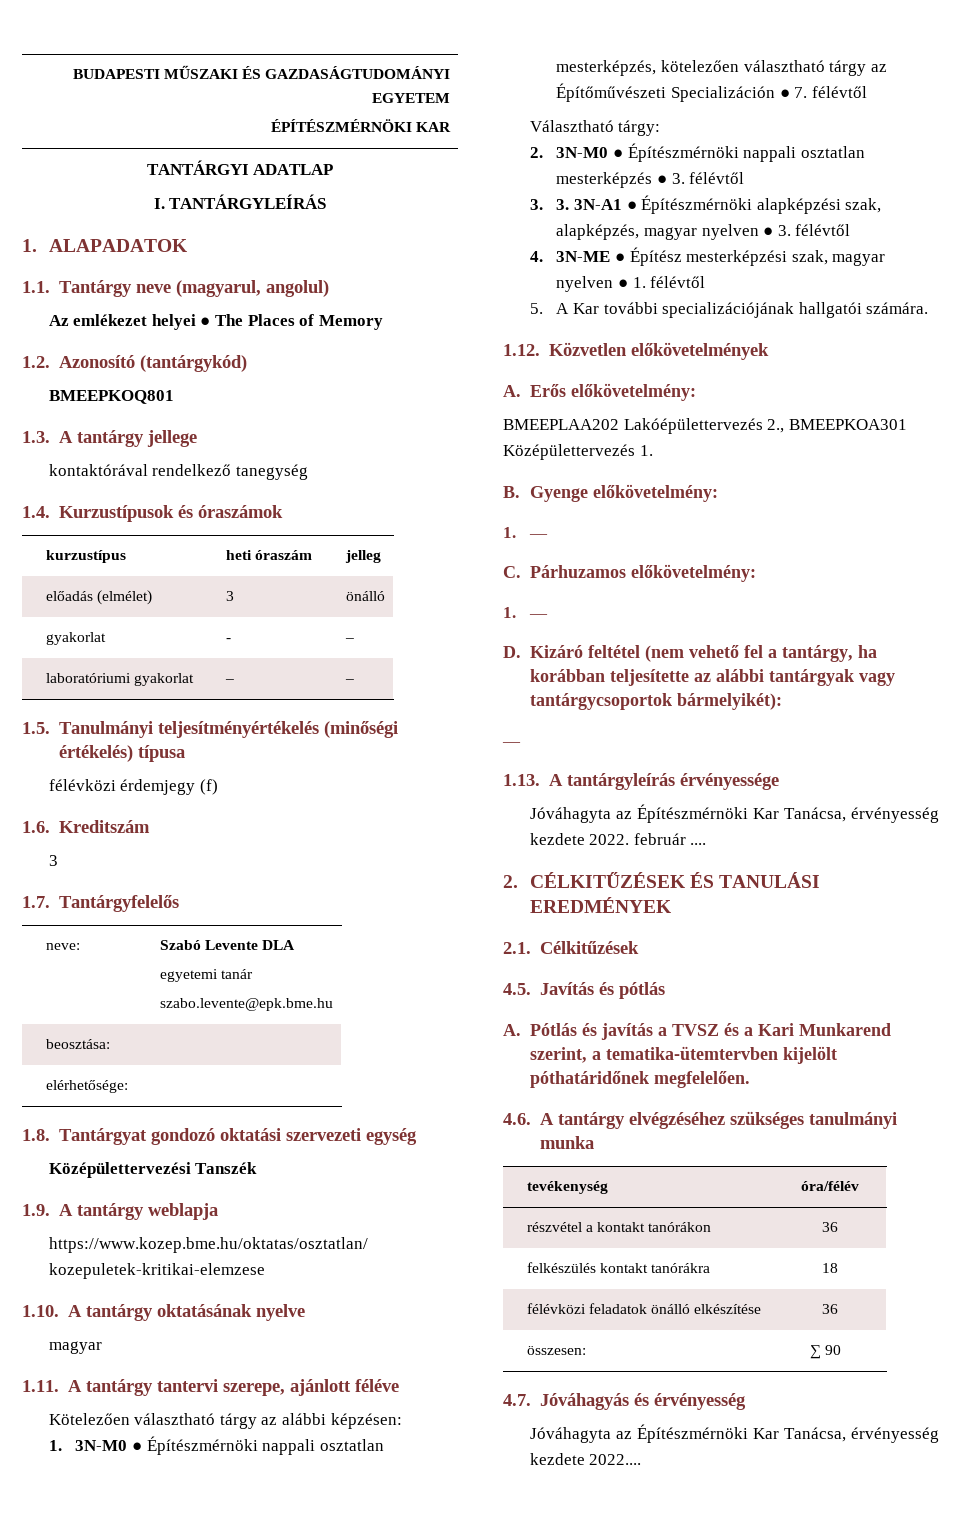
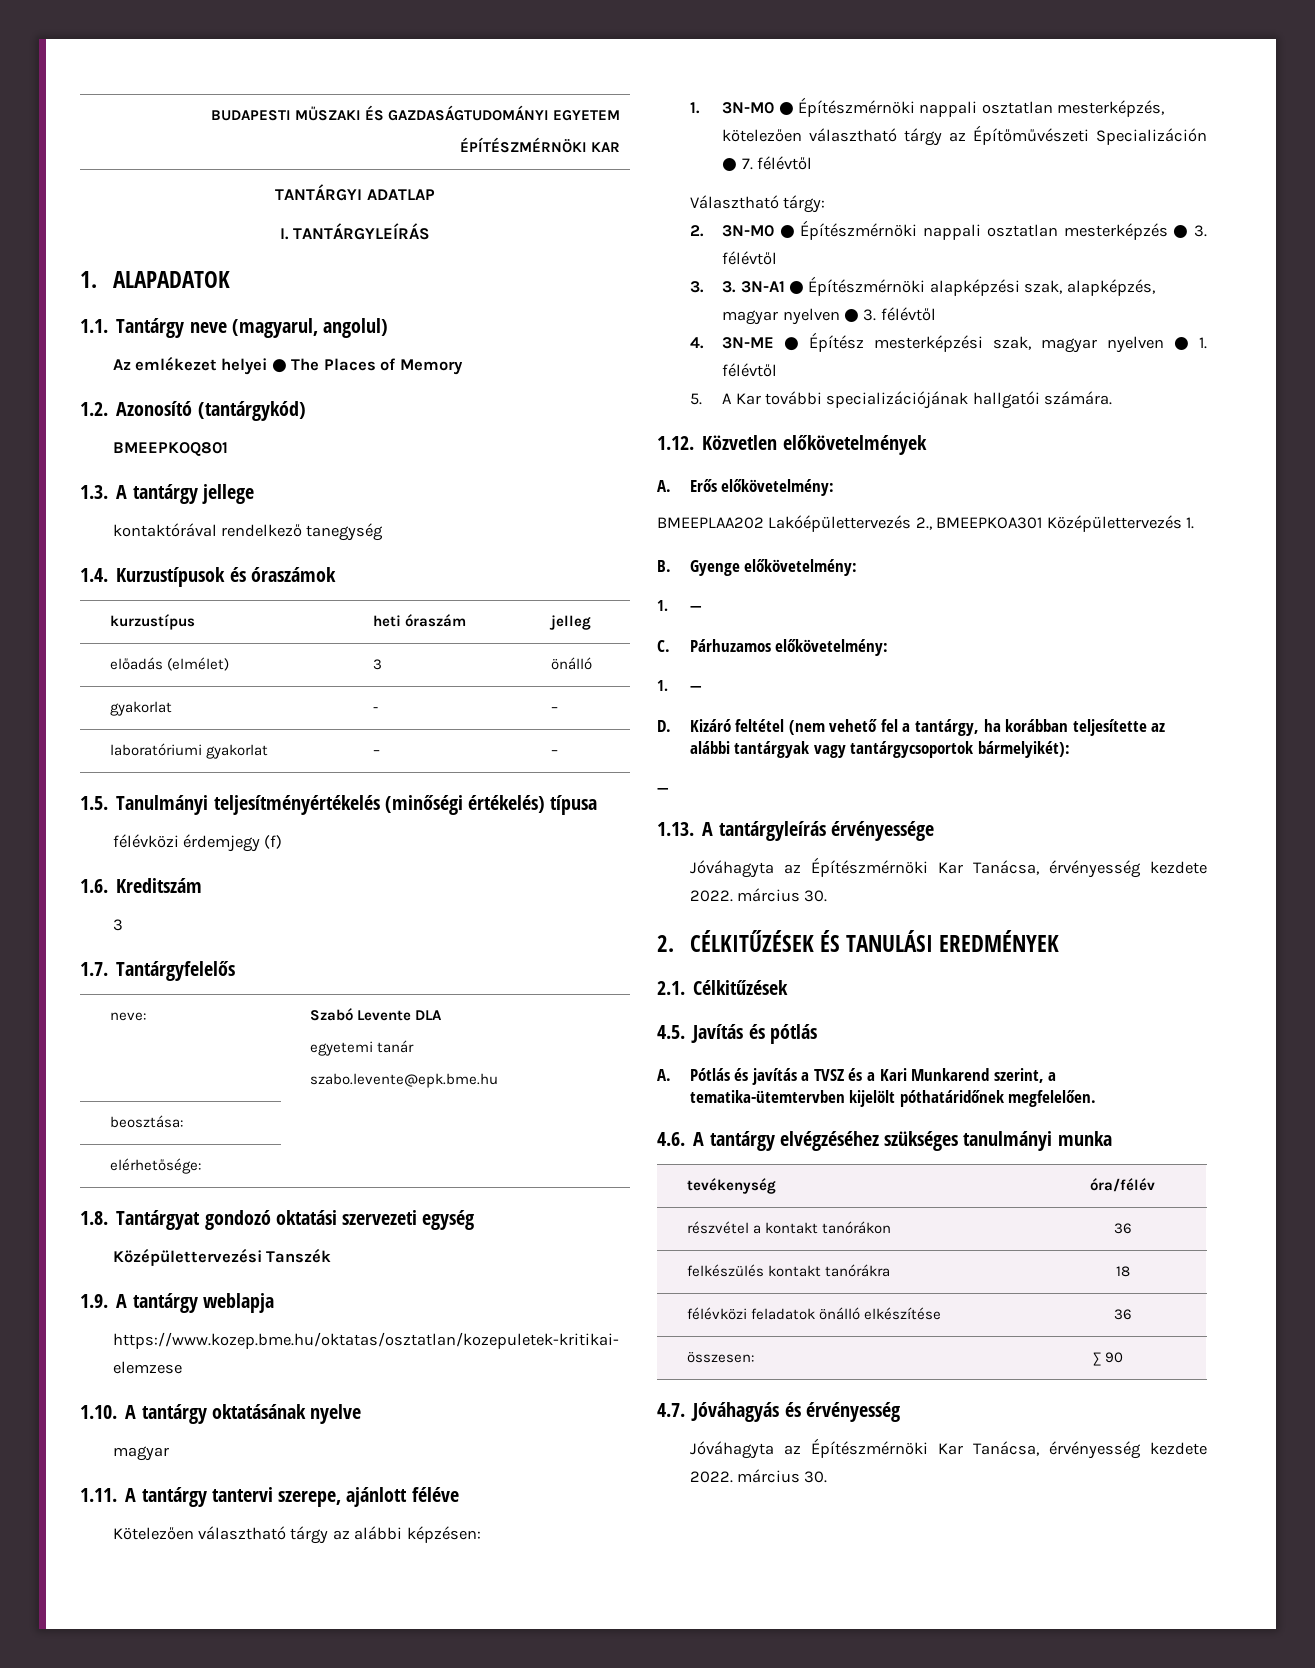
  1.13. A tantárgyleírás érvényessége
- Jóváhagyta az Építészmérnöki Kar Tanácsa, érvényesség kezdete 2022. február ....
+ Jóváhagyta az Építészmérnöki Kar Tanácsa, érvényesség kezdete 2022. március 30.
  4.7. Jóváhagyás és érvényesség
- Jóváhagyta az Építészmérnöki Kar Tanácsa, érvényesség kezdete 2022....
+ Jóváhagyta az Építészmérnöki Kar Tanácsa, érvényesség kezdete 2022. március 30.

